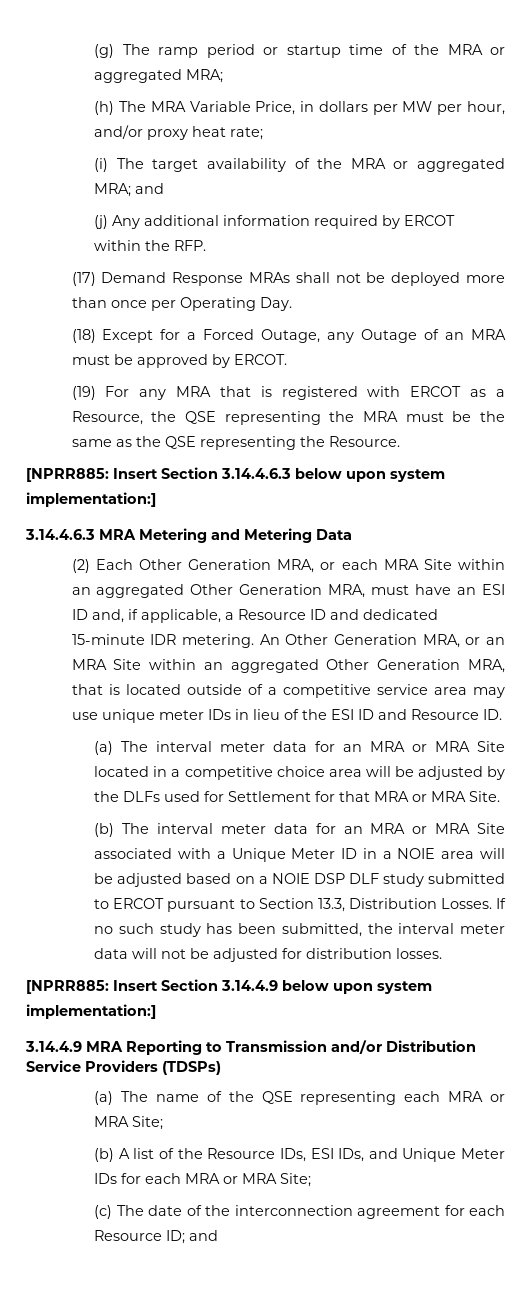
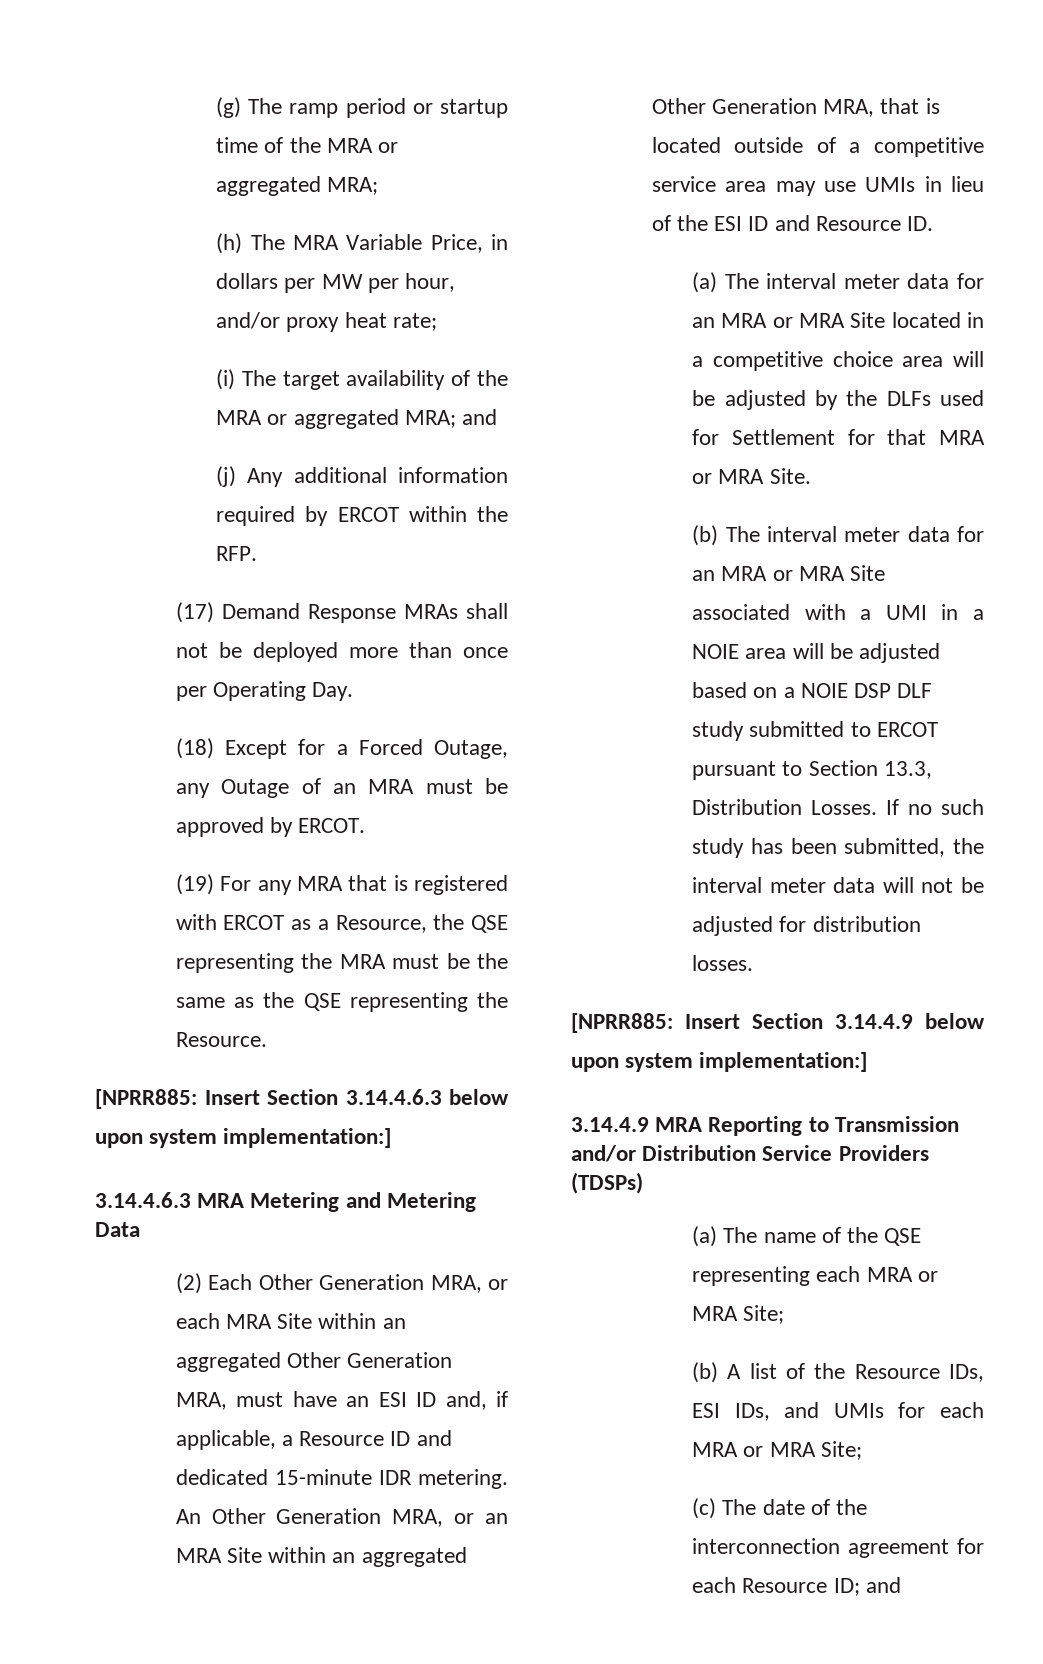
- An Other Generation MRA, or an MRA Site within an aggregated Other Generation MRA, that is located outside of a competitive service area may use unique meter IDs in lieu of the ESI ID and Resource ID.
+ An Other Generation MRA, or an MRA Site within an aggregated Other Generation MRA, that is located outside of a competitive service area may use UMIs in lieu of the ESI ID and Resource ID.
- (b) The interval meter data for an MRA or MRA Site associated with a Unique Meter ID in a NOIE area will be adjusted based on a NOIE DSP DLF study submitted to ERCOT pursuant to Section 13.3, Distribution Losses.
+ (b) The interval meter data for an MRA or MRA Site associated with a UMI in a NOIE area will be adjusted based on a NOIE DSP DLF study submitted to ERCOT pursuant to Section 13.3, Distribution Losses.
- (b) A list of the Resource IDs, ESI IDs, and Unique Meter IDs for each MRA or MRA Site;
+ (b) A list of the Resource IDs, ESI IDs, and UMIs for each MRA or MRA Site;

